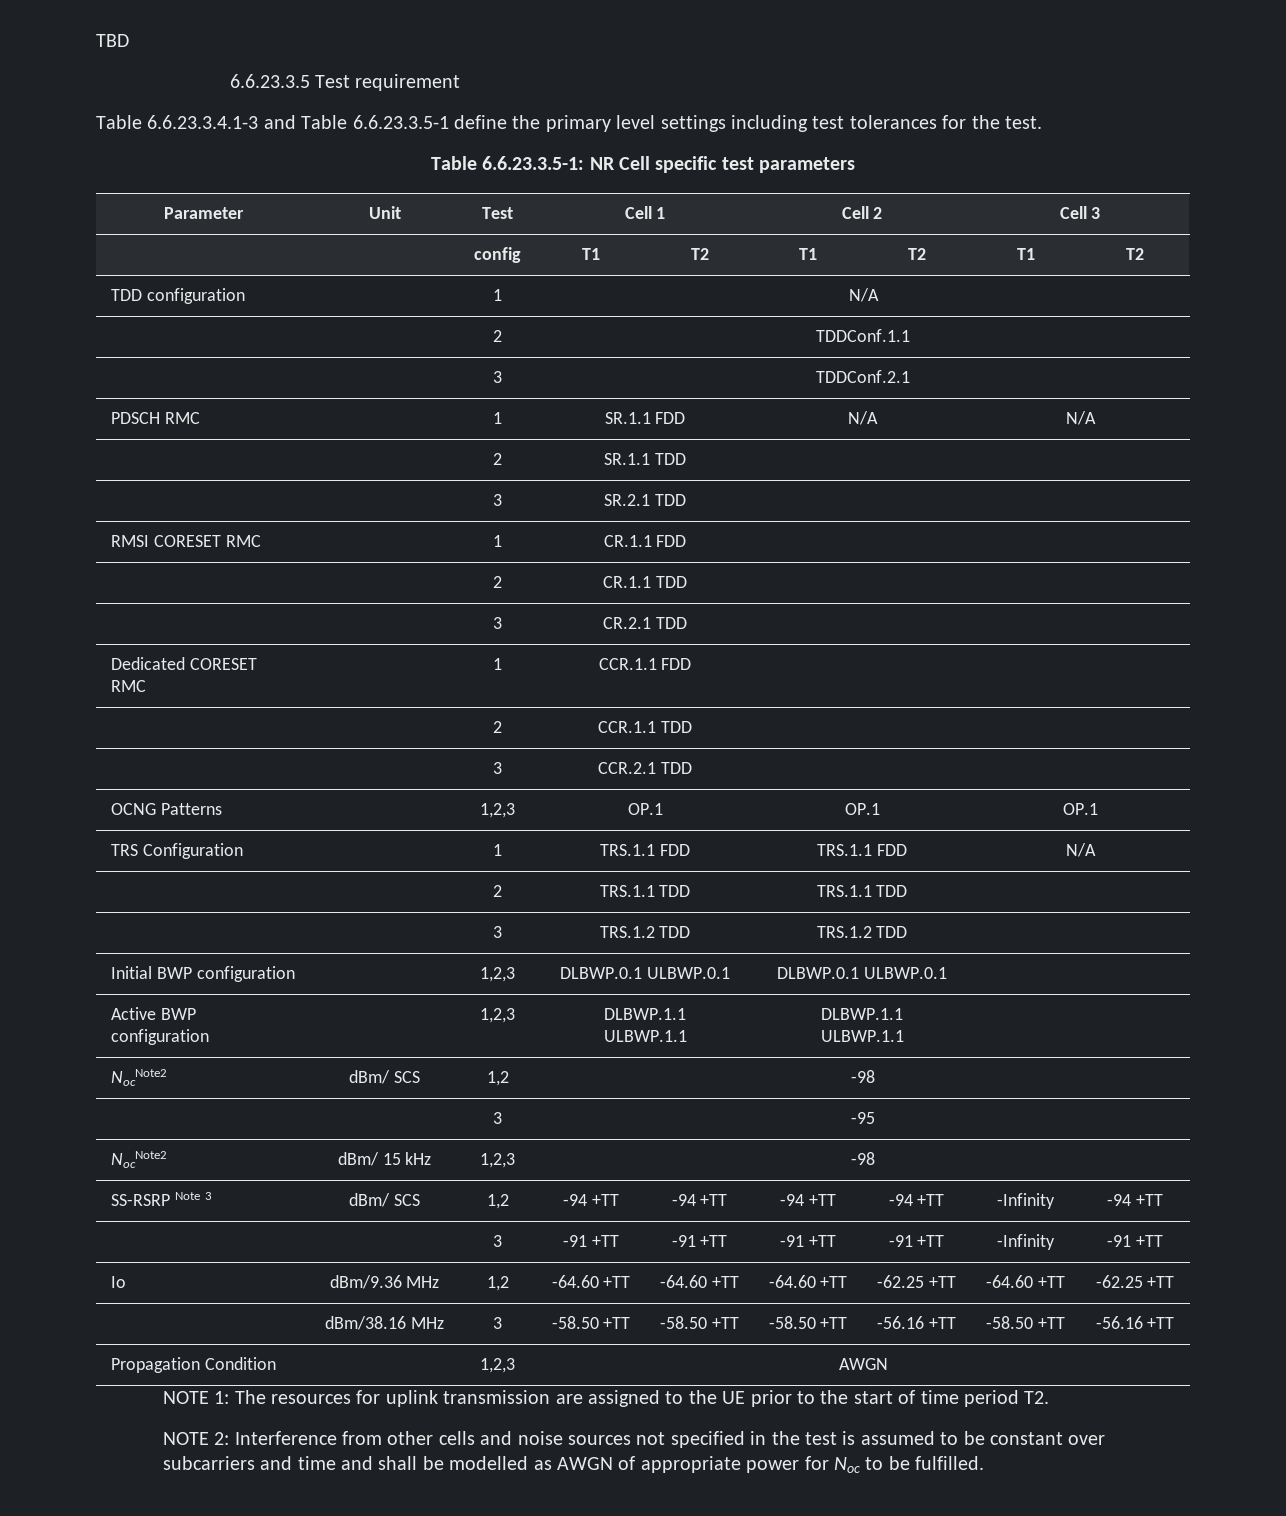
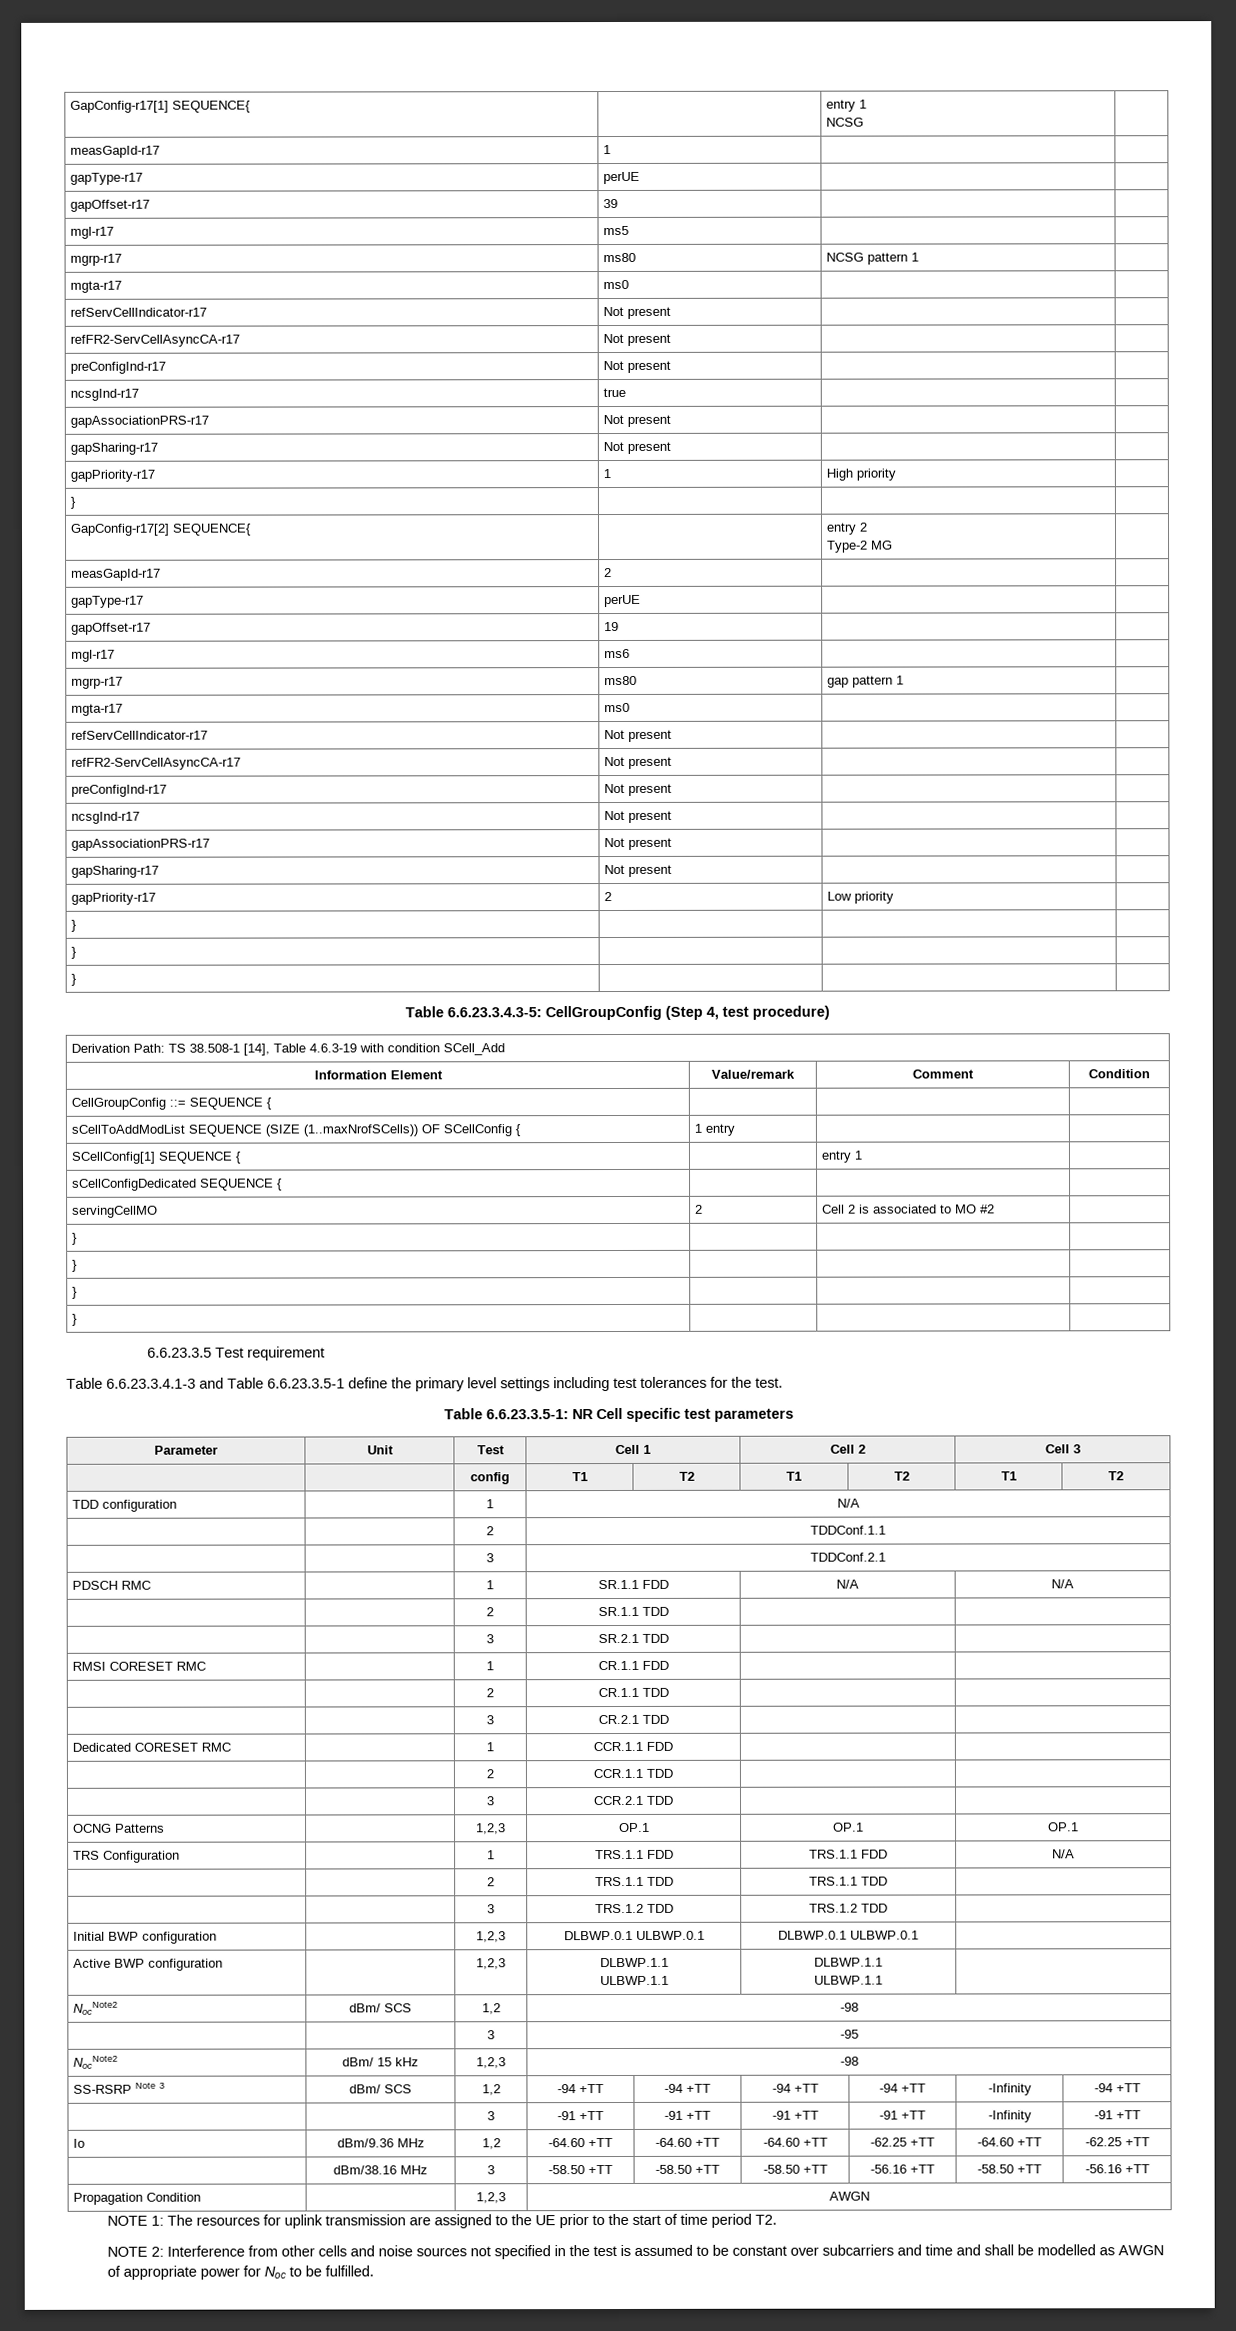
- TBD
+ GapConfig-r17[1] SEQUENCE{ | | entry 1
+ NCSG |
+ measGapId-r17 | 1 | |
+ gapType-r17 | perUE | |
+ gapOffset-r17 | 39 | |
+ mgl-r17 | ms5 | |
+ mgrp-r17 | ms80 | NCSG pattern 1 |
+ mgta-r17 | ms0 | |
+ refServCellIndicator-r17 | Not present | |
+ refFR2-ServCellAsyncCA-r17 | Not present | |
+ preConfigInd-r17 | Not present | |
+ ncsgInd-r17 | true | |
+ gapAssociationPRS-r17 | Not present | |
+ gapSharing-r17 | Not present | |
+ gapPriority-r17 | 1 | High priority |
+ } | | |
+ GapConfig-r17[2] SEQUENCE{ | | entry 2
+ Type-2 MG |
+ measGapId-r17 | 2 | |
+ gapType-r17 | perUE | |
+ gapOffset-r17 | 19 | |
+ mgl-r17 | ms6 | |
+ mgrp-r17 | ms80 | gap pattern 1 |
+ mgta-r17 | ms0 | |
+ refServCellIndicator-r17 | Not present | |
+ refFR2-ServCellAsyncCA-r17 | Not present | |
+ preConfigInd-r17 | Not present | |
+ ncsgInd-r17 | Not present | |
+ gapAssociationPRS-r17 | Not present | |
+ gapSharing-r17 | Not present | |
+ gapPriority-r17 | 2 | Low priority |
+ } | | |
+ } | | |
+ } | | |
+ Table 6.6.23.3.4.3-5: CellGroupConfig (Step 4, test procedure)
+ Derivation Path: TS 38.508-1 [14], Table 4.6.3-19 with condition SCell_Add
+ Information Element | Value/remark | Comment | Condition
+ CellGroupConfig ::= SEQUENCE { | | |
+ sCellToAddModList SEQUENCE (SIZE (1..maxNrofSCells)) OF SCellConfig { | 1 entry | |
+ SCellConfig[1] SEQUENCE { | | entry 1 |
+ sCellConfigDedicated SEQUENCE { | | |
+ servingCellMO | 2 | Cell 2 is associated to MO #2 |
+ } | | |
+ } | | |
+ } | | |
+ } | | |

